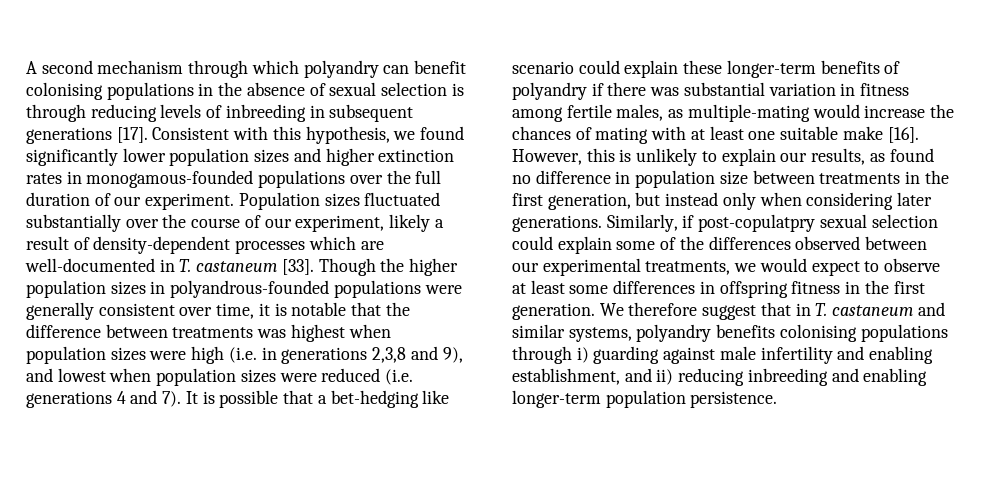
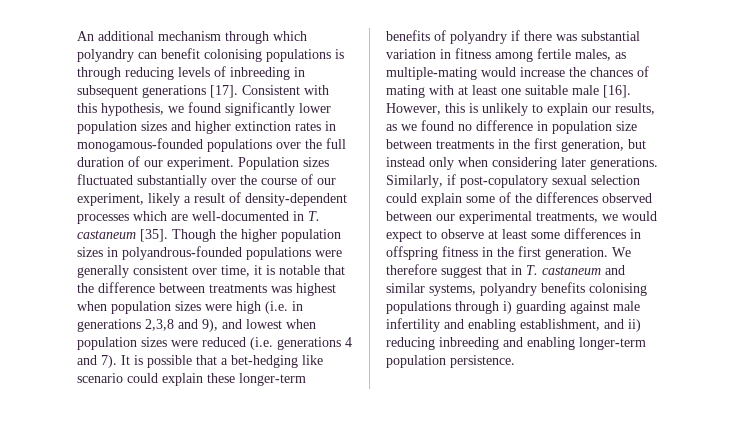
- A second mechanism through which polyandry can benefit colonising populations in the absence of sexual selection is through reducing levels of inbreeding in subsequent generations [17].
+ An additional mechanism through which polyandry can benefit colonising populations is through reducing levels of inbreeding in subsequent generations [17].
- Population sizes fluctuated substantially over the course of our experiment, likely a result of density-dependent processes which are well-documented in T. castaneum [33].
+ Population sizes fluctuated substantially over the course of our experiment, likely a result of density-dependent processes which are well-documented in T. castaneum [35].
- It is possible that a bet-hedging like scenario could explain these longer-term benefits of polyandry if there was substantial variation in fitness among fertile males, as multiple-mating would increase the chances of mating with at least one suitable make [16].
+ It is possible that a bet-hedging like scenario could explain these longer-term benefits of polyandry if there was substantial variation in fitness among fertile males, as multiple-mating would increase the chances of mating with at least one suitable male [16].
- However, this is unlikely to explain our results, as found no difference in population size between treatments in the first generation, but instead only when considering later generations.
+ However, this is unlikely to explain our results, as we found no difference in population size between treatments in the first generation, but instead only when considering later generations.
- Similarly, if post-copulatpry sexual selection could explain some of the differences observed between our experimental treatments, we would expect to observe at least some differences in offspring fitness in the first generation.
+ Similarly, if post-copulatory sexual selection could explain some of the differences observed between our experimental treatments, we would expect to observe at least some differences in offspring fitness in the first generation.

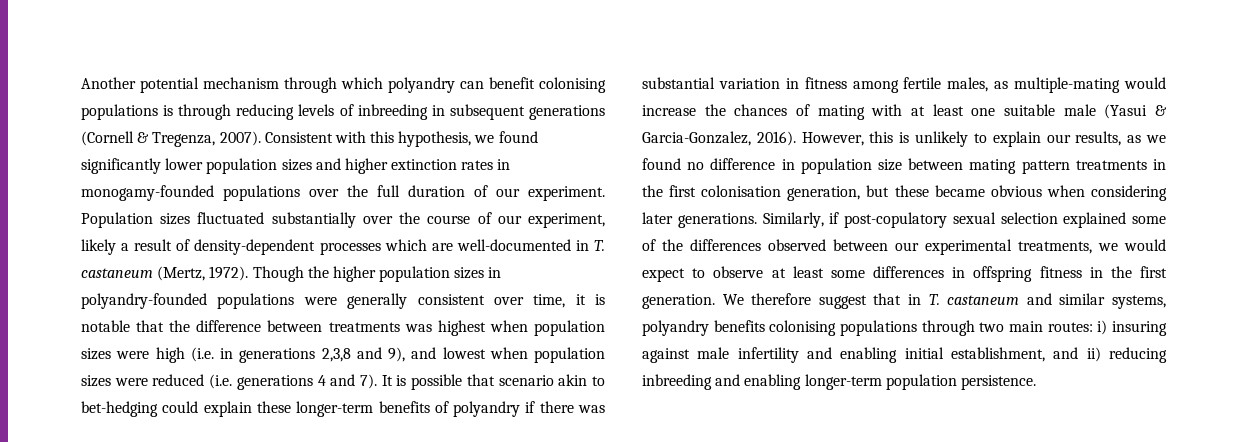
- An additional mechanism through which polyandry can benefit colonising populations is through reducing levels of inbreeding in subsequent generations [17].
+ Another potential mechanism through which polyandry can benefit colonising populations is through reducing levels of inbreeding in subsequent generations (Cornell & Tregenza, 2007).
- Consistent with this hypothesis, we found significantly lower population sizes and higher extinction rates in monogamous-founded populations over the full duration of our experiment.
+ Consistent with this hypothesis, we found significantly lower population sizes and higher extinction rates in monogamy-founded populations over the full duration of our experiment.
- Population sizes fluctuated substantially over the course of our experiment, likely a result of density-dependent processes which are well-documented in T. castaneum [35].
+ Population sizes fluctuated substantially over the course of our experiment, likely a result of density-dependent processes which are well-documented in T. castaneum (Mertz, 1972).
- Though the higher population sizes in polyandrous-founded populations were generally consistent over time, it is notable that the difference between treatments was highest when population sizes were high (i.e. in generations 2,3,8 and 9), and lowest when population sizes were reduced (i.e. generations 4 and 7).
+ Though the higher population sizes in polyandry-founded populations were generally consistent over time, it is notable that the difference between treatments was highest when population sizes were high (i.e. in generations 2,3,8 and 9), and lowest when population sizes were reduced (i.e. generations 4 and 7).
- It is possible that a bet-hedging like scenario could explain these longer-term benefits of polyandry if there was substantial variation in fitness among fertile males, as multiple-mating would increase the chances of mating with at least one suitable male [16].
+ It is possible that scenario akin to bet-hedging could explain these longer-term benefits of polyandry if there was substantial variation in fitness among fertile males, as multiple-mating would increase the chances of mating with at least one suitable male (Yasui & Garcia-Gonzalez, 2016).
- However, this is unlikely to explain our results, as we found no difference in population size between treatments in the first generation, but instead only when considering later generations.
+ However, this is unlikely to explain our results, as we found no difference in population size between mating pattern treatments in the first colonisation generation, but these became obvious when considering later generations.
- Similarly, if post-copulatory sexual selection could explain some of the differences observed between our experimental treatments, we would expect to observe at least some differences in offspring fitness in the first generation.
+ Similarly, if post-copulatory sexual selection explained some of the differences observed between our experimental treatments, we would expect to observe at least some differences in offspring fitness in the first generation.
- We therefore suggest that in T. castaneum and similar systems, polyandry benefits colonising populations through i) guarding against male infertility and enabling establishment, and ii) reducing inbreeding and enabling longer-term population persistence.
+ We therefore suggest that in T. castaneum and similar systems, polyandry benefits colonising populations through two main routes: i) insuring against male infertility and enabling initial establishment, and ii) reducing inbreeding and enabling longer-term population persistence.

